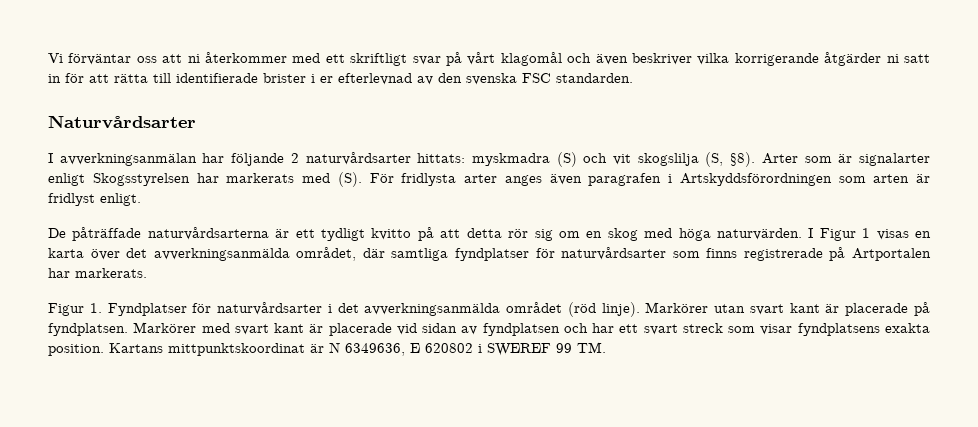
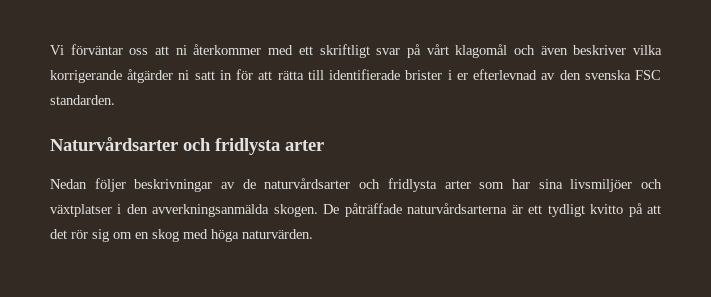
- Naturvårdsarter
- I avverkningsanmälan har följande 2 naturvårdsarter hittats: myskmadra (S) och vit skogslilja (S, §8). Arter som är signalarter enligt Skogsstyrelsen har markerats med (S). För fridlysta arter anges även paragrafen i Artskyddsförordningen som arten är fridlyst enligt.
- De påträffade naturvårdsarterna är ett tydligt kvitto på att detta rör sig om en skog med höga naturvärden. I Figur 1 visas en karta över det avverkningsanmälda området, där samtliga fyndplatser för naturvårdsarter som finns registrerade på Artportalen har markerats.
- Figur 1. Fyndplatser för naturvårdsarter i det avverkningsanmälda området (röd linje). Markörer utan svart kant är placerade på fyndplatsen. Markörer med svart kant är placerade vid sidan av fyndplatsen och har ett svart streck som visar fyndplatsens exakta position. Kartans mittpunktskoordinat är N 6349636, E 620802 i SWEREF 99 TM.
+ Naturvårdsarter och fridlysta arter
+ Nedan följer beskrivningar av de naturvårdsarter och fridlysta arter som har sina livsmiljöer och växtplatser i den avverkningsanmälda skogen. De påträffade naturvårdsarterna är ett tydligt kvitto på att det rör sig om en skog med höga naturvärden.

